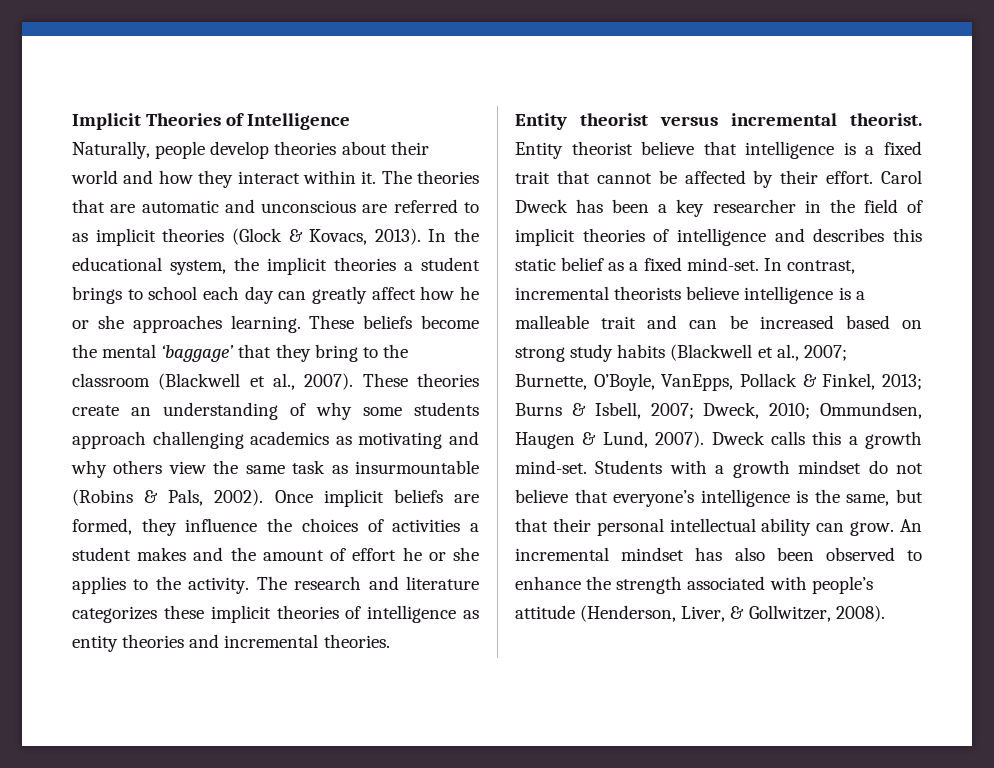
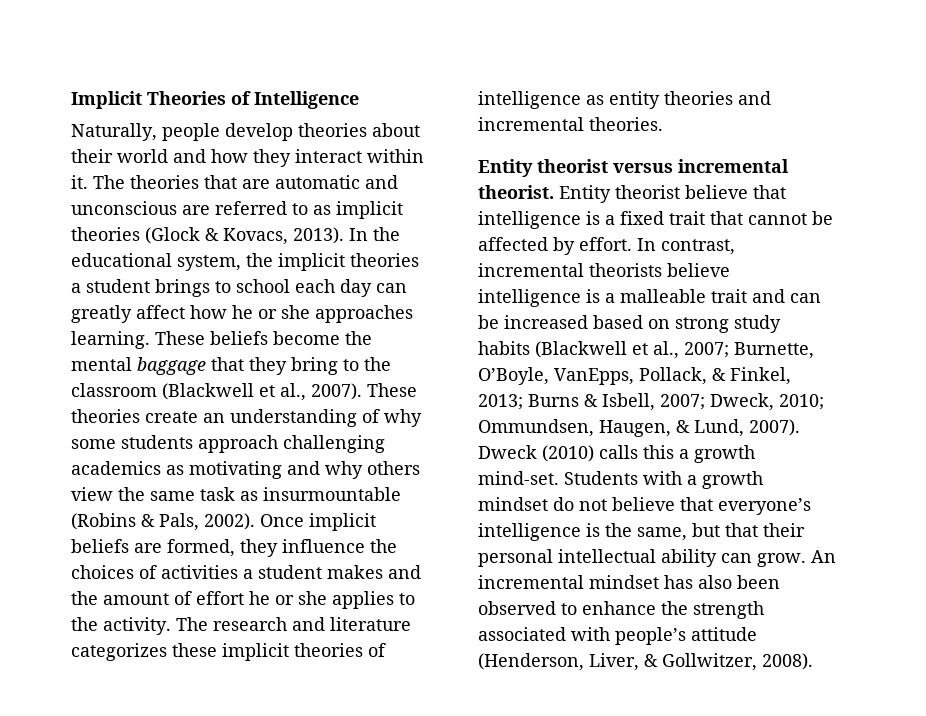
- These beliefs become the mental ‘baggage’ that they bring to the classroom (Blackwell et al., 2007).
+ These beliefs become the mental baggage that they bring to the classroom (Blackwell et al., 2007).
- Entity theorist believe that intelligence is a fixed trait that cannot be affected by their effort. Carol Dweck has been a key researcher in the field of implicit theories of intelligence and describes this static belief as a fixed mind-set.
+ Entity theorist believe that intelligence is a fixed trait that cannot be affected by effort.
- In contrast, incremental theorists believe intelligence is a malleable trait and can be increased based on strong study habits (Blackwell et al., 2007; Burnette, O’Boyle, VanEpps, Pollack & Finkel, 2013; Burns & Isbell, 2007; Dweck, 2010; Ommundsen, Haugen & Lund, 2007).
+ In contrast, incremental theorists believe intelligence is a malleable trait and can be increased based on strong study habits (Blackwell et al., 2007; Burnette, O’Boyle, VanEpps, Pollack, & Finkel, 2013; Burns & Isbell, 2007; Dweck, 2010; Ommundsen, Haugen, & Lund, 2007).
- Dweck calls this a growth mind-set.
+ Dweck (2010) calls this a growth mind-set.

